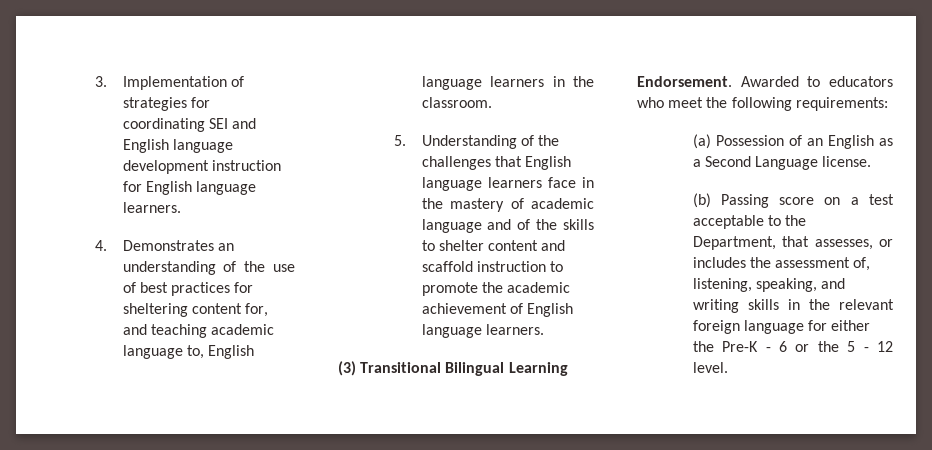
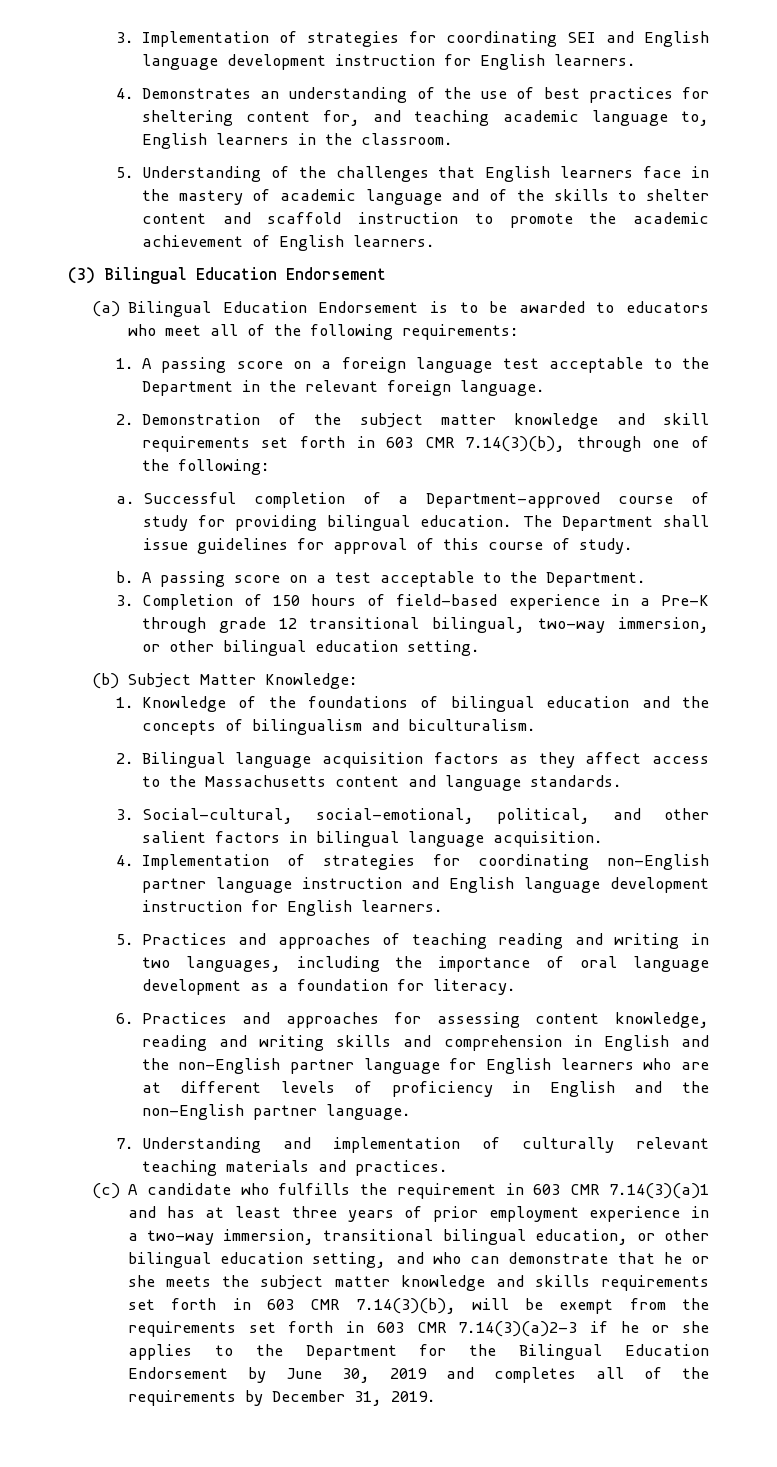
- 3. Implementation of strategies for coordinating SEI and English language development instruction for English language learners.
+ 3. Implementation of strategies for coordinating SEI and English language development instruction for English learners.
- 4. Demonstrates an understanding of the use of best practices for sheltering content for, and teaching academic language to, English language learners in the classroom.
+ 4. Demonstrates an understanding of the use of best practices for sheltering content for, and teaching academic language to, English learners in the classroom.
- 5. Understanding of the challenges that English language learners face in the mastery of academic language and of the skills to shelter content and scaffold instruction to promote the academic achievement of English language learners.
+ 5. Understanding of the challenges that English learners face in the mastery of academic language and of the skills to shelter content and scaffold instruction to promote the academic achievement of English learners.
- (3) Transitional Bilingual Learning Endorsement. Awarded to educators who meet the following requirements:
+ (3) Bilingual Education Endorsement
+ (a) Bilingual Education Endorsement is to be awarded to educators who meet all of the following requirements:
- (a) Possession of an English as a Second Language license.
- (b) Passing score on a test acceptable to the Department, that assesses, or includes the assessment of, listening, speaking, and writing skills in the relevant foreign language for either the Pre-K - 6 or the 5 - 12 level.
+ 1. A passing score on a foreign language test acceptable to the Department in the relevant foreign language.
+ 2. Demonstration of the subject matter knowledge and skill requirements set forth in 603 CMR 7.14(3)(b), through one of the following:
+ a. Successful completion of a Department-approved course of study for providing bilingual education. The Department shall issue guidelines for approval of this course of study.
+ b. A passing score on a test acceptable to the Department.
+ 3. Completion of 150 hours of field-based experience in a Pre-K through grade 12 transitional bilingual, two-way immersion, or other bilingual education setting.
+ (b) Subject Matter Knowledge:
+ 1. Knowledge of the foundations of bilingual education and the concepts of bilingualism and biculturalism.
+ 2. Bilingual language acquisition factors as they affect access to the Massachusetts content and language standards.
+ 3. Social-cultural, social-emotional, political, and other salient factors in bilingual language acquisition.
+ 4. Implementation of strategies for coordinating non-English partner language instruction and English language development instruction for English learners.
+ 5. Practices and approaches of teaching reading and writing in two languages, including the importance of oral language development as a foundation for literacy.
+ 6. Practices and approaches for assessing content knowledge, reading and writing skills and comprehension in English and the non-English partner language for English learners who are at different levels of proficiency in English and the non-English partner language.
+ 7. Understanding and implementation of culturally relevant teaching materials and practices.
+ (c) A candidate who fulfills the requirement in 603 CMR 7.14(3)(a)1 and has at least three years of prior employment experience in a two-way immersion, transitional bilingual education, or other bilingual education setting, and who can demonstrate that he or she meets the subject matter knowledge and skills requirements set forth in 603 CMR 7.14(3)(b), will be exempt from the requirements set forth in 603 CMR 7.14(3)(a)2-3 if he or she applies to the Department for the Bilingual Education Endorsement by June 30, 2019 and completes all of the requirements by December 31, 2019.

